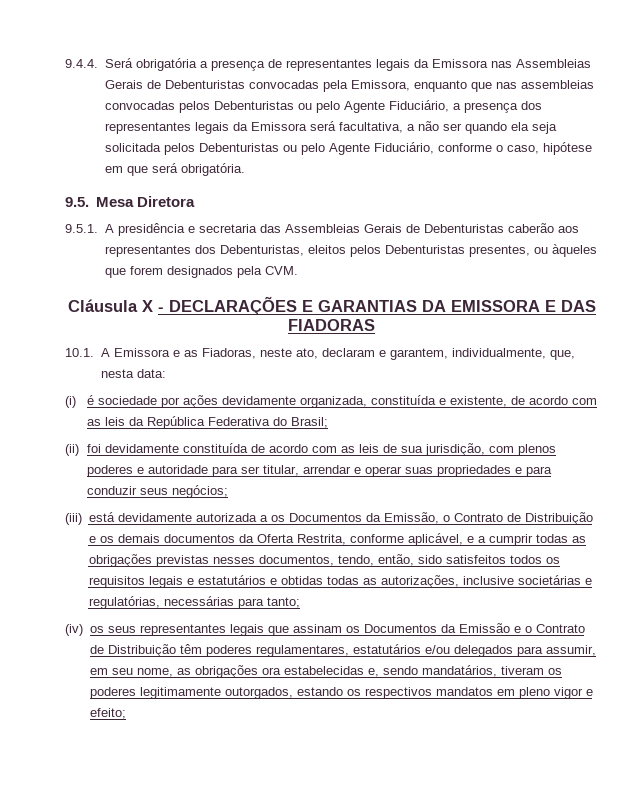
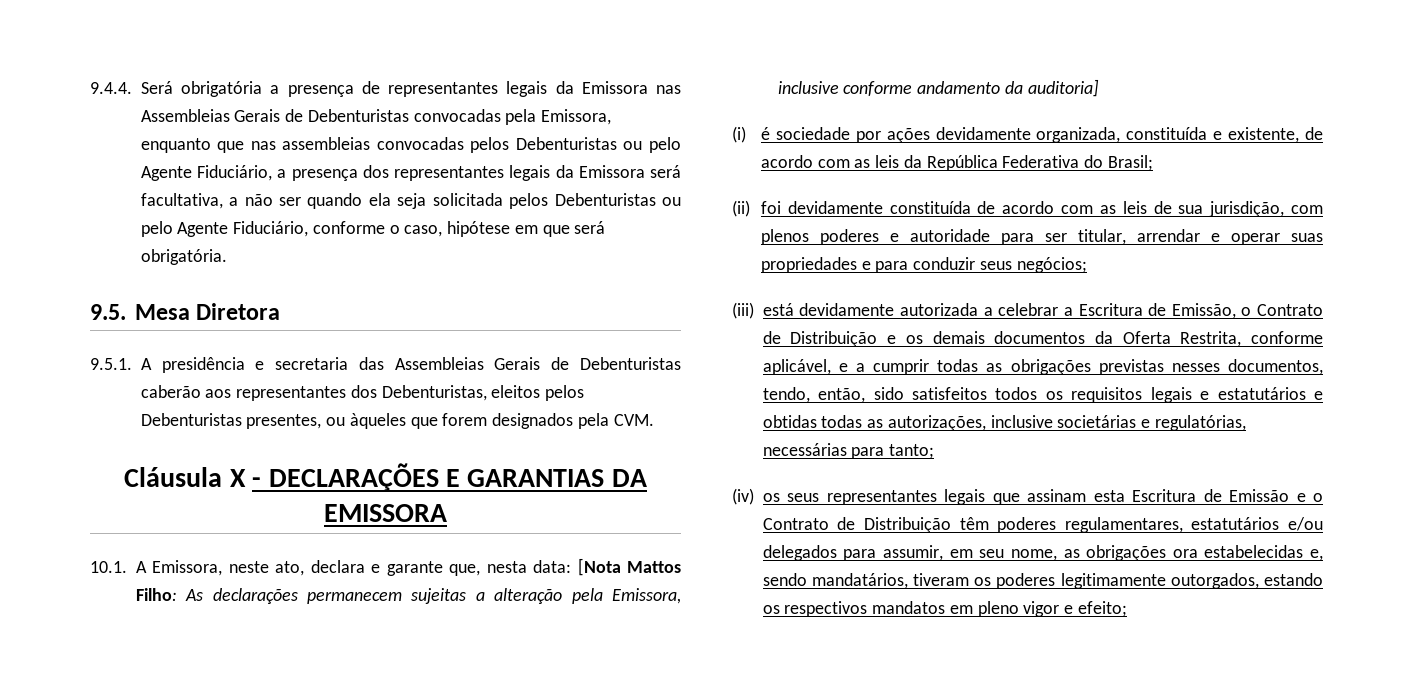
- Cláusula X - DECLARAÇÕES E GARANTIAS DA EMISSORA E DAS FIADORAS
+ Cláusula X - DECLARAÇÕES E GARANTIAS DA EMISSORA
- 10.1. A Emissora e as Fiadoras, neste ato, declaram e garantem, individualmente, que, nesta data:
+ 10.1. A Emissora, neste ato, declara e garante que, nesta data: [Nota Mattos Filho: As declarações permanecem sujeitas a alteração pela Emissora, inclusive conforme andamento da auditoria]
- (iii) está devidamente autorizada a os Documentos da Emissão, o Contrato de Distribuição e os demais documentos da Oferta Restrita, conforme aplicável, e a cumprir todas as obrigações previstas nesses documentos, tendo, então, sido satisfeitos todos os requisitos legais e estatutários e obtidas todas as autorizações, inclusive societárias e regulatórias, necessárias para tanto;
+ (iii) está devidamente autorizada a celebrar a Escritura de Emissão, o Contrato de Distribuição e os demais documentos da Oferta Restrita, conforme aplicável, e a cumprir todas as obrigações previstas nesses documentos, tendo, então, sido satisfeitos todos os requisitos legais e estatutários e obtidas todas as autorizações, inclusive societárias e regulatórias, necessárias para tanto;
- (iv) os seus representantes legais que assinam os Documentos da Emissão e o Contrato de Distribuição têm poderes regulamentares, estatutários e/ou delegados para assumir, em seu nome, as obrigações ora estabelecidas e, sendo mandatários, tiveram os poderes legitimamente outorgados, estando os respectivos mandatos em pleno vigor e efeito;
+ (iv) os seus representantes legais que assinam esta Escritura de Emissão e o Contrato de Distribuição têm poderes regulamentares, estatutários e/ou delegados para assumir, em seu nome, as obrigações ora estabelecidas e, sendo mandatários, tiveram os poderes legitimamente outorgados, estando os respectivos mandatos em pleno vigor e efeito;

